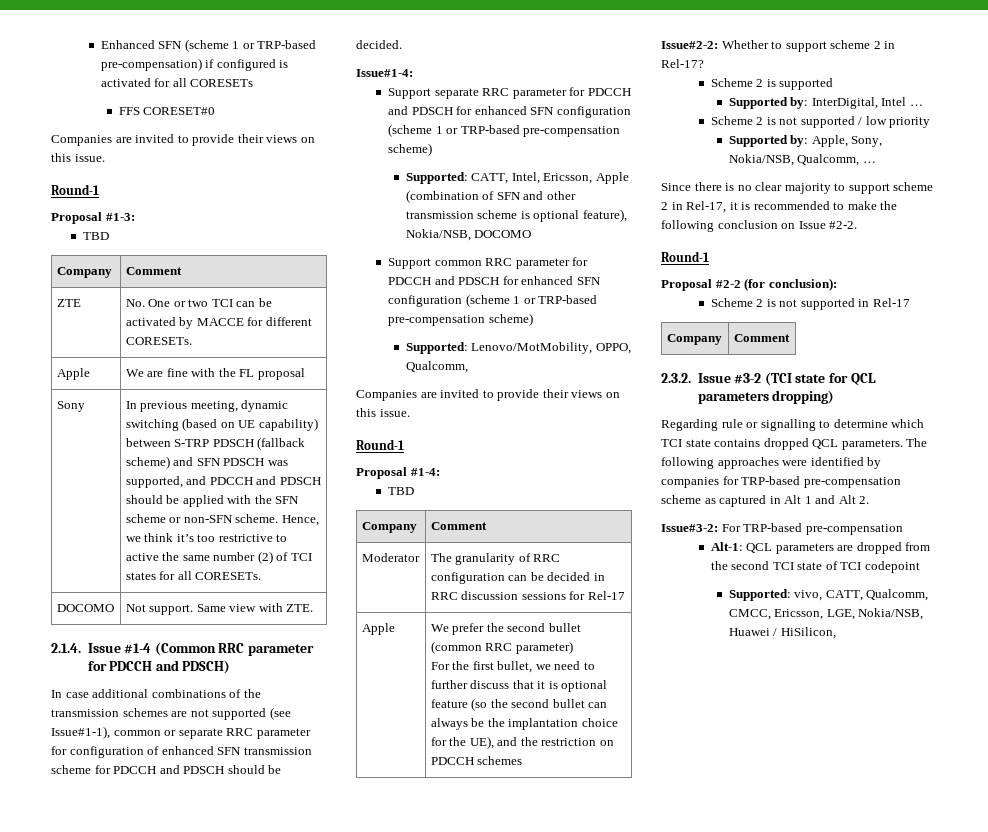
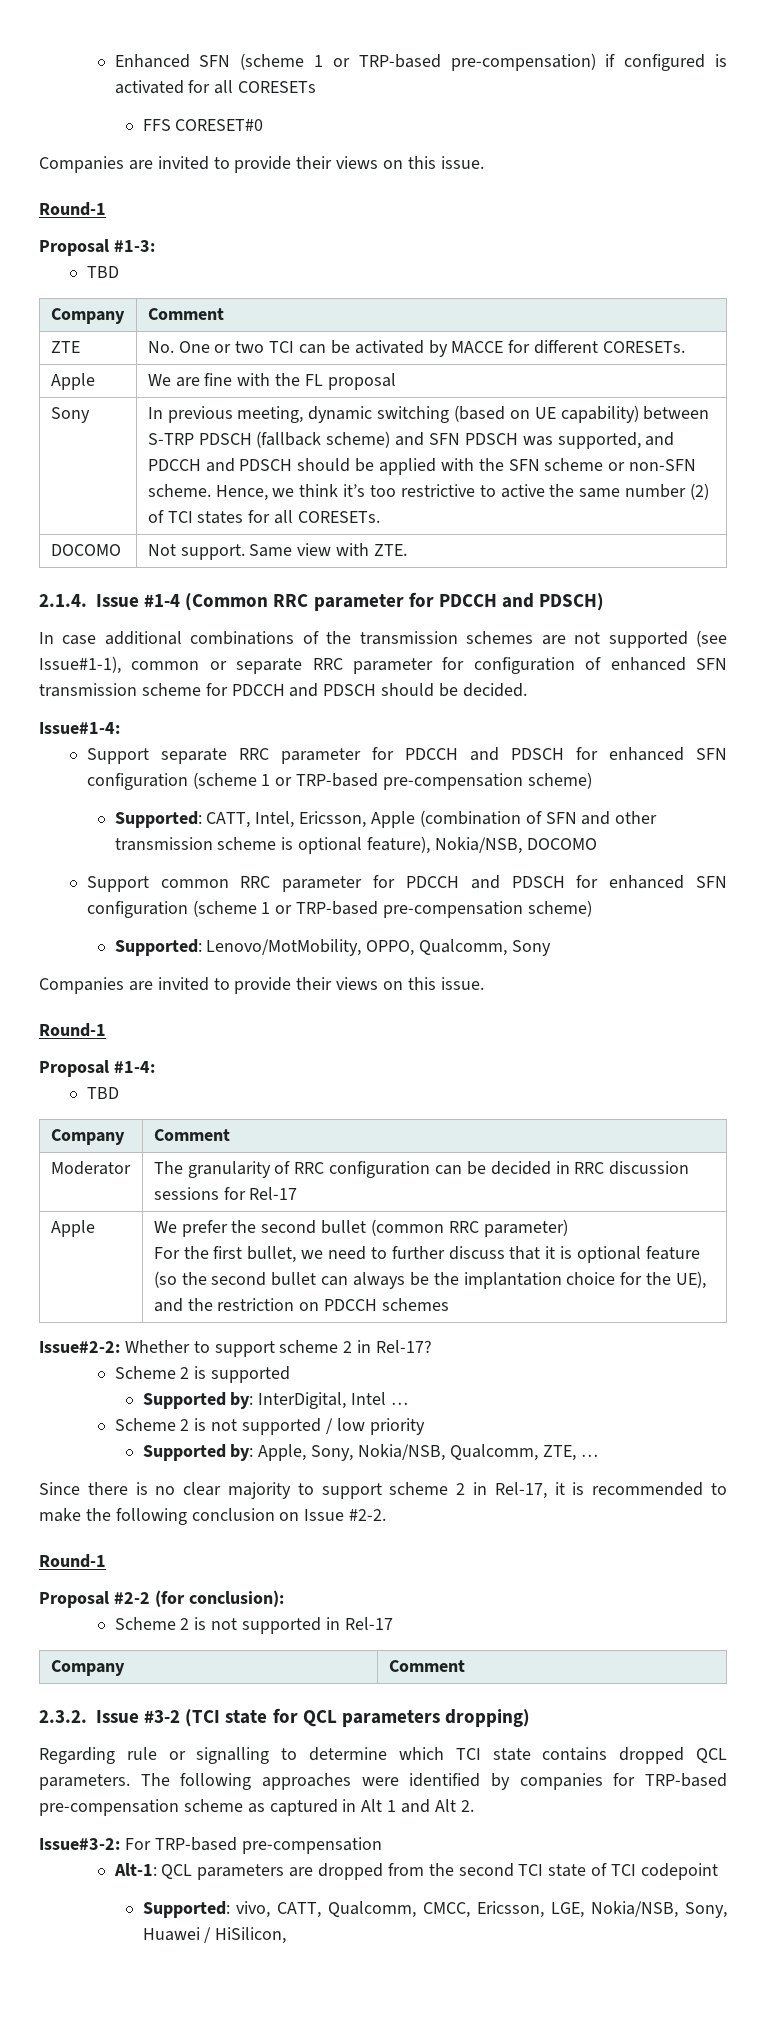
- Supported: Lenovo/MotMobility, OPPO, Qualcomm,
+ Supported: Lenovo/MotMobility, OPPO, Qualcomm, Sony
- Supported by: Apple, Sony, Nokia/NSB, Qualcomm, …
+ Supported by: Apple, Sony, Nokia/NSB, Qualcomm, ZTE, …
- Supported: vivo, CATT, Qualcomm, CMCC, Ericsson, LGE, Nokia/NSB, Huawei / HiSilicon,
+ Supported: vivo, CATT, Qualcomm, CMCC, Ericsson, LGE, Nokia/NSB, Sony, Huawei / HiSilicon,

